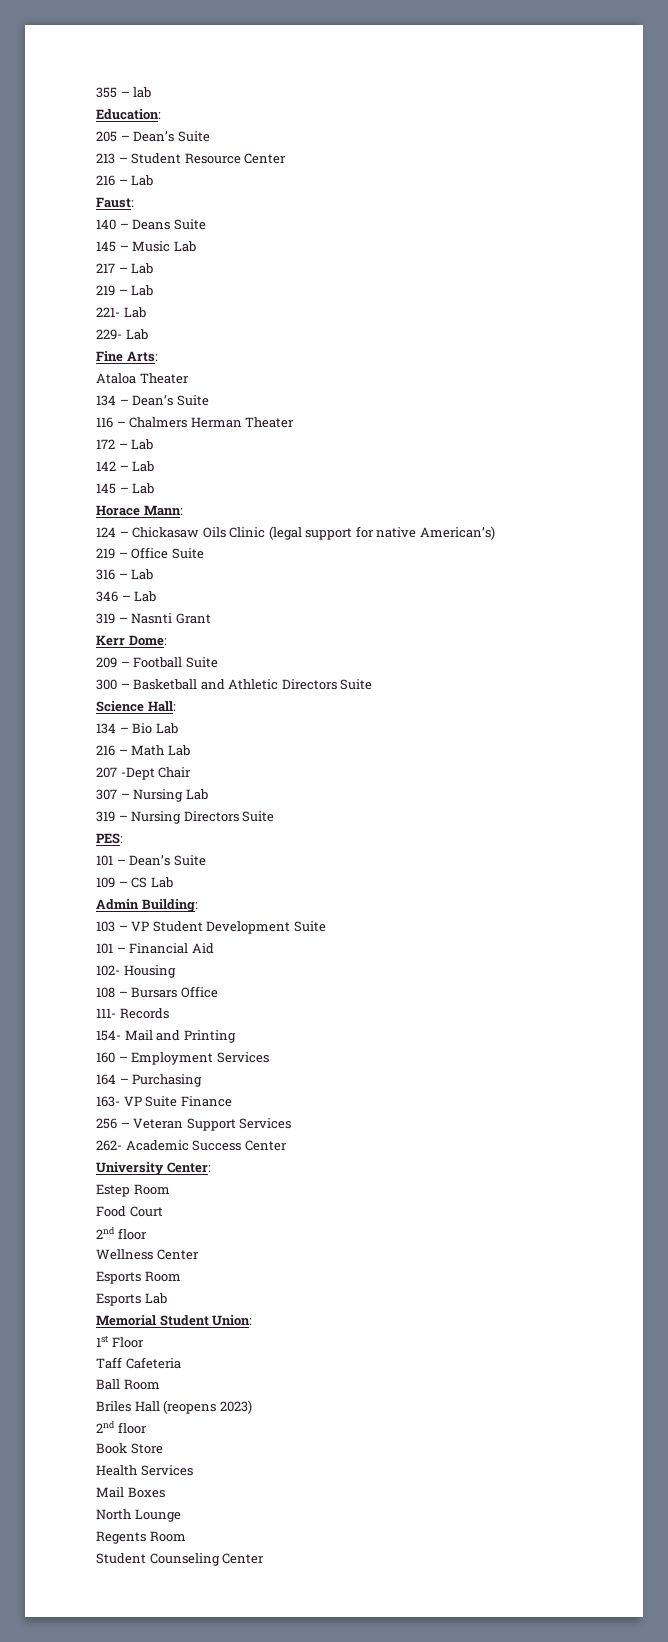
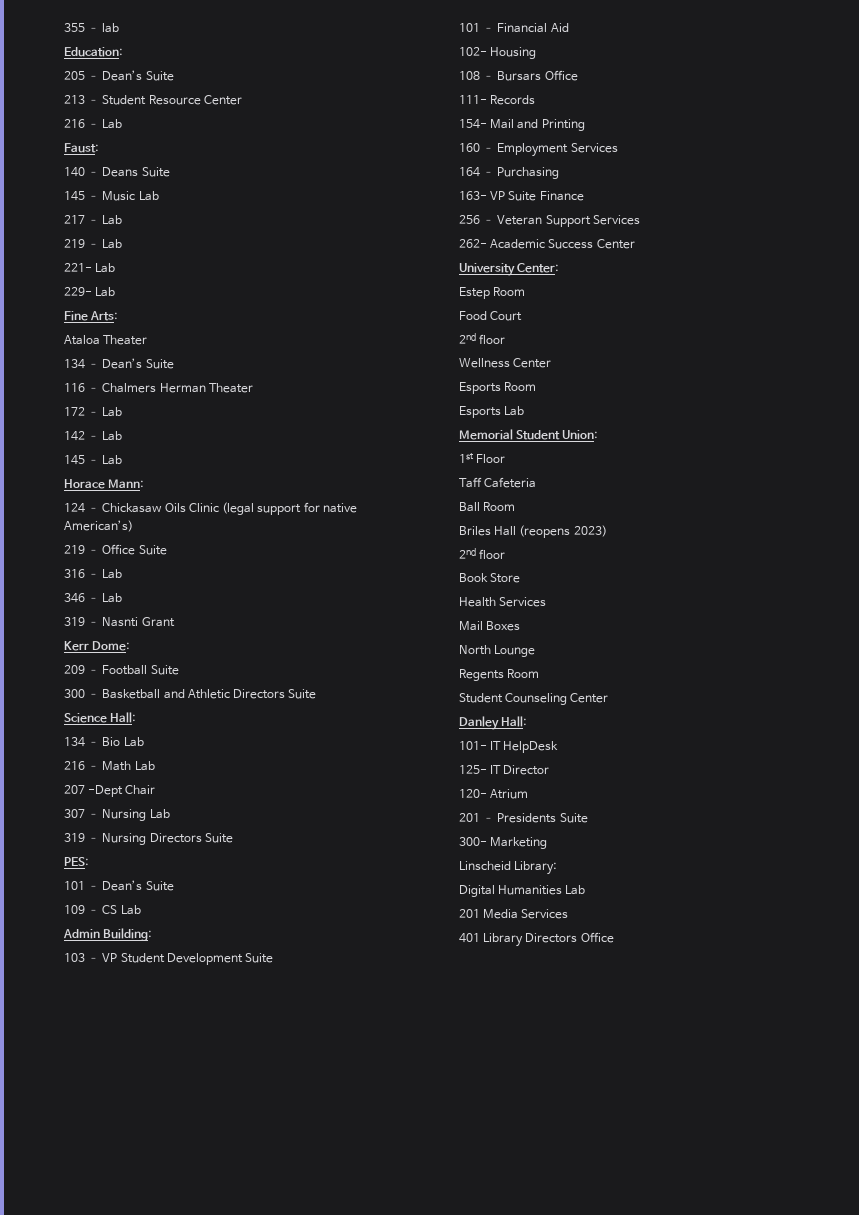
+ Danley Hall:
+ 101- IT HelpDesk
+ 125- IT Director
+ 120- Atrium
+ 201 – Presidents Suite
+ 300- Marketing
+ Linscheid Library:
+ Digital Humanities Lab
+ 201 Media Services
+ 401 Library Directors Office

